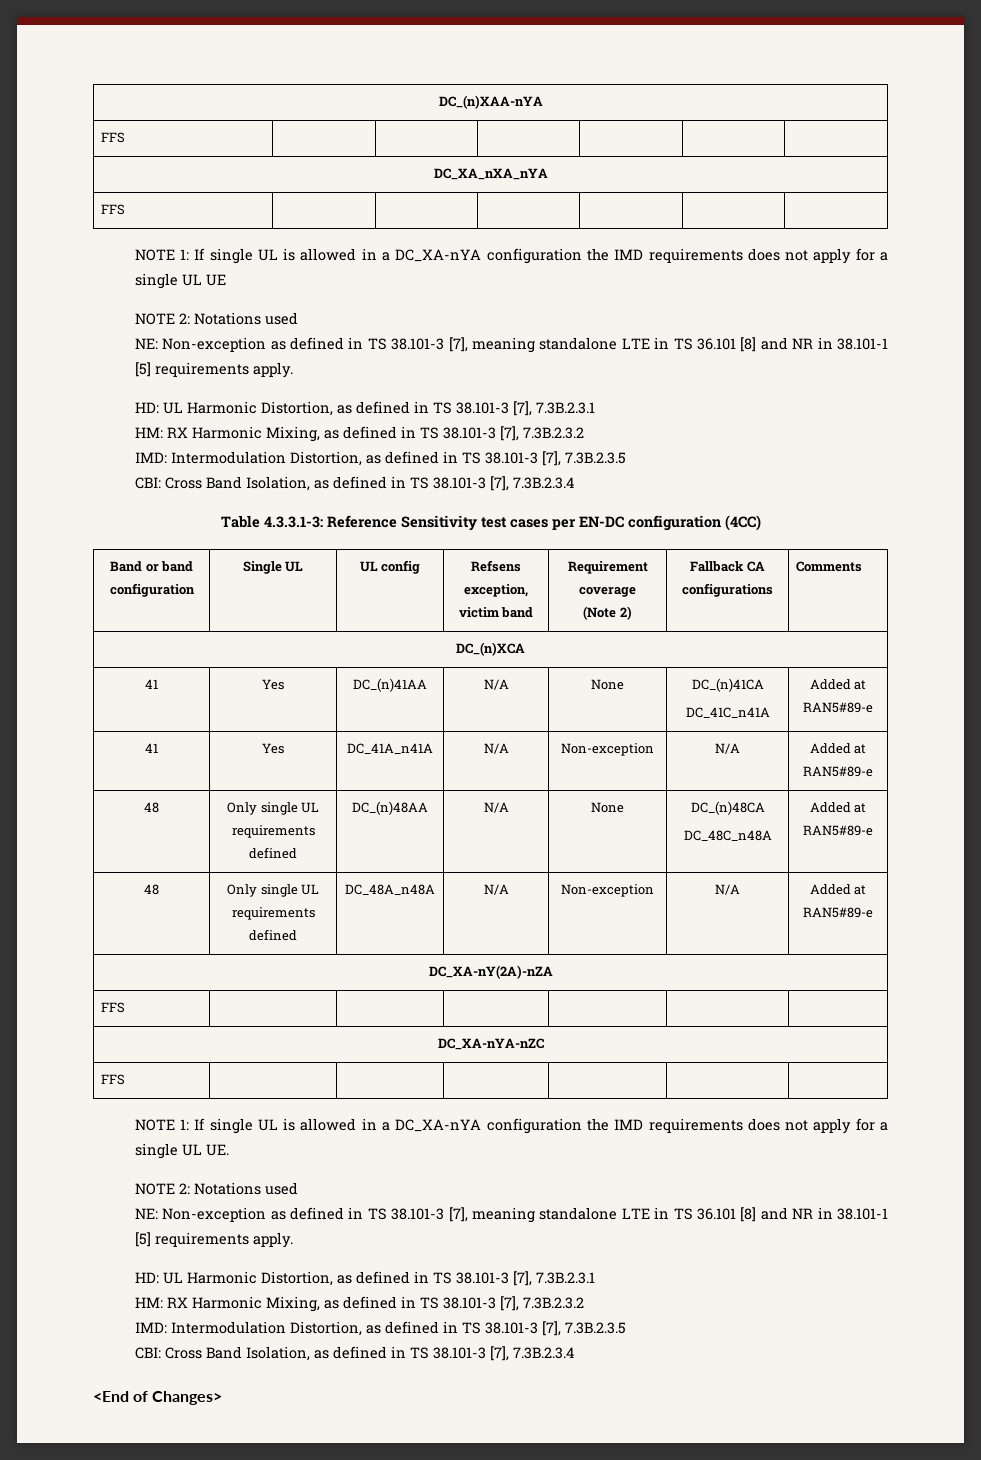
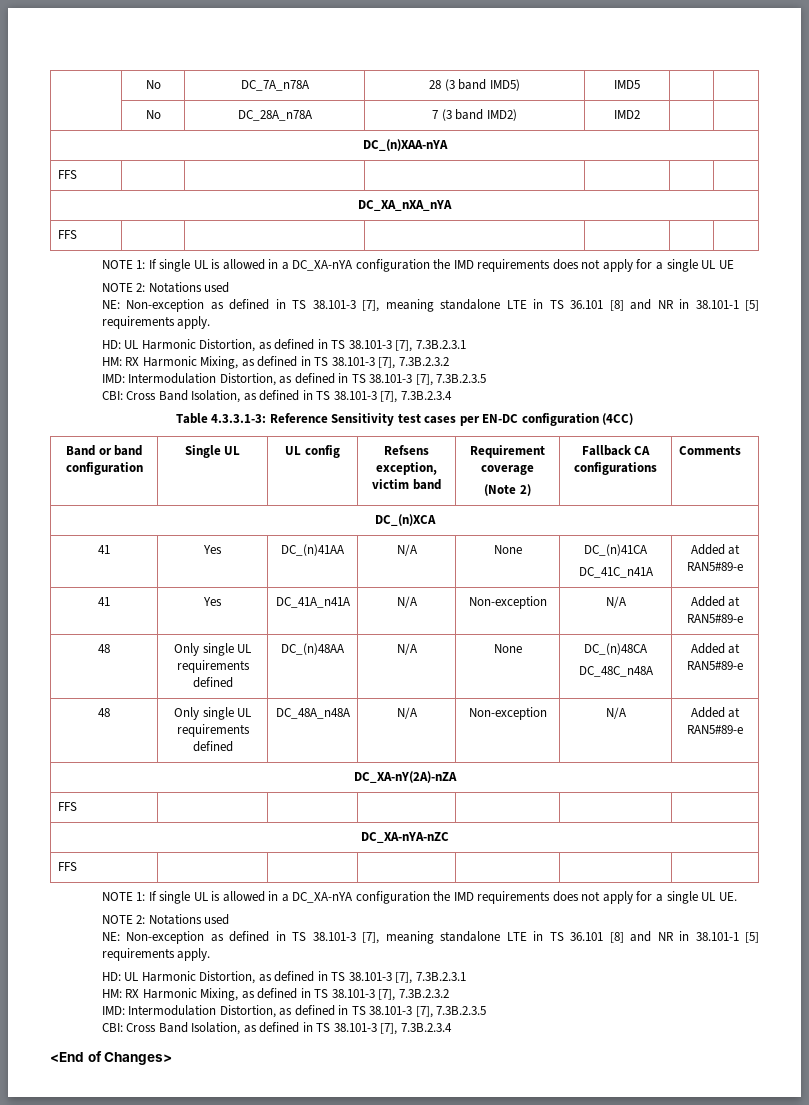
+ | No | DC_7A_n78A | 28 (3 band IMD5) | IMD5 | |
+ | No | DC_28A_n78A | 7 (3 band IMD2) | IMD2 | |

